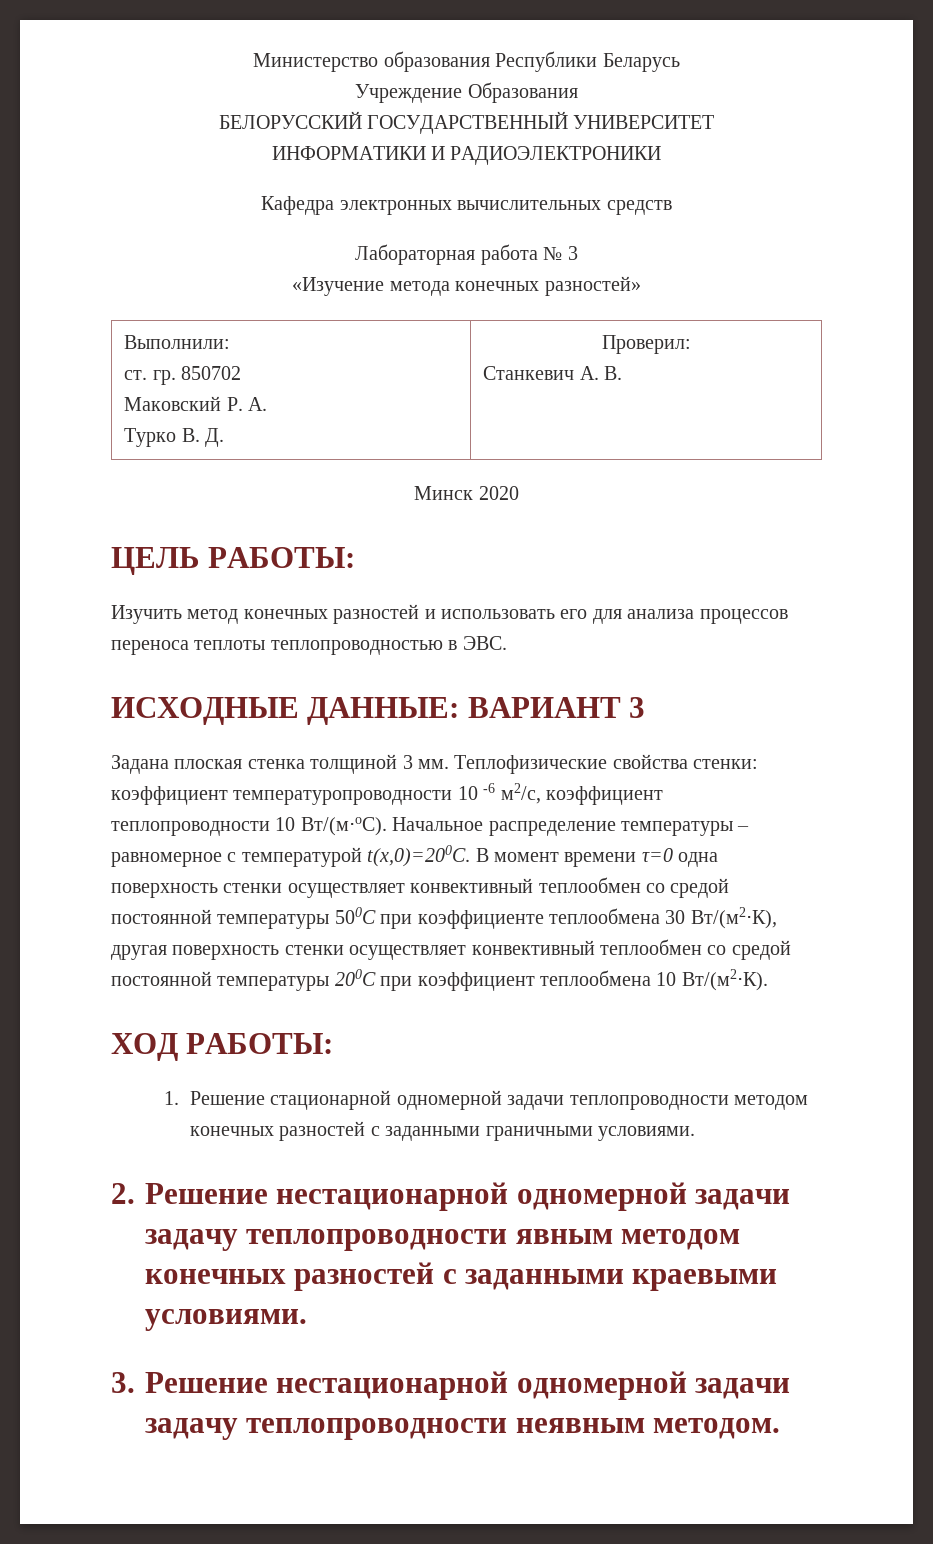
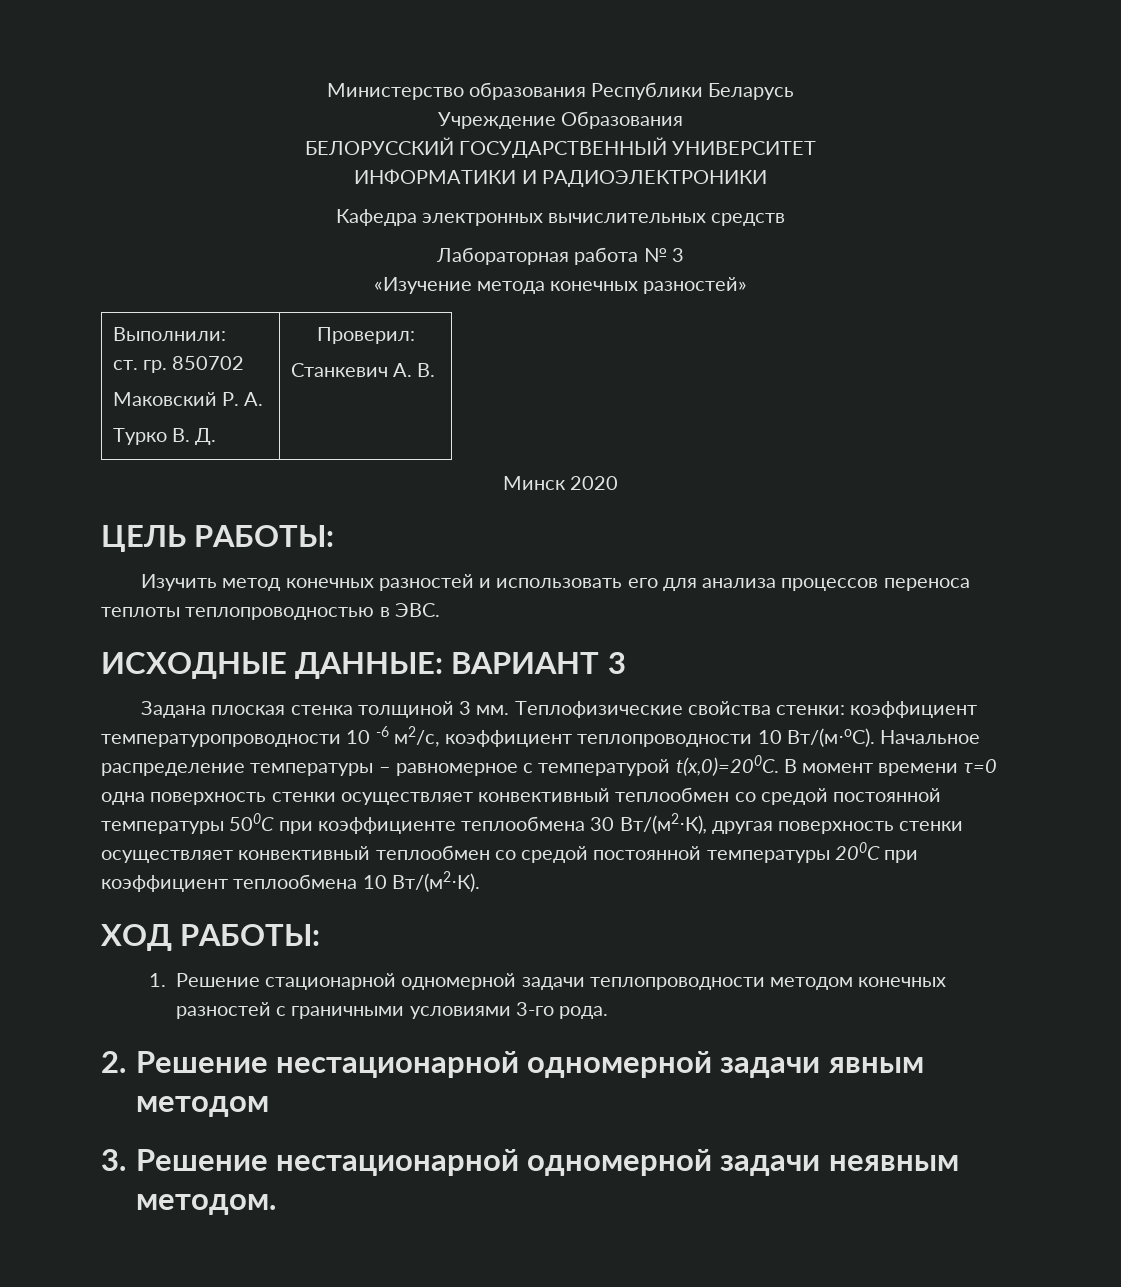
- 1. Решение стационарной одномерной задачи теплопроводности методом конечных разностей с заданными граничными условиями.
+ 1. Решение стационарной одномерной задачи теплопроводности методом конечных разностей с граничными условиями 3-го рода.
- 2. Решение нестационарной одномерной задачи задачу теплопроводности явным методом конечных разностей с заданными краевыми условиями.
+ 2. Решение нестационарной одномерной задачи явным методом
- 3. Решение нестационарной одномерной задачи задачу теплопроводности неявным методом.
+ 3. Решение нестационарной одномерной задачи неявным методом.

